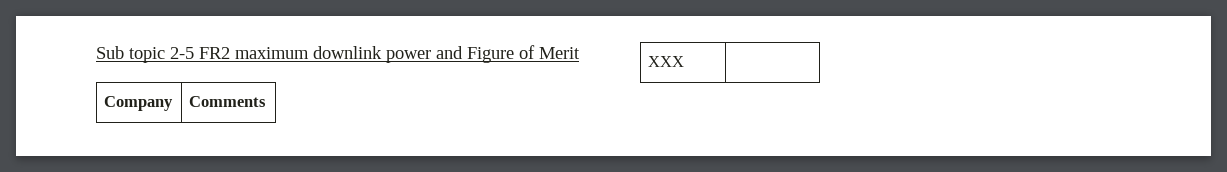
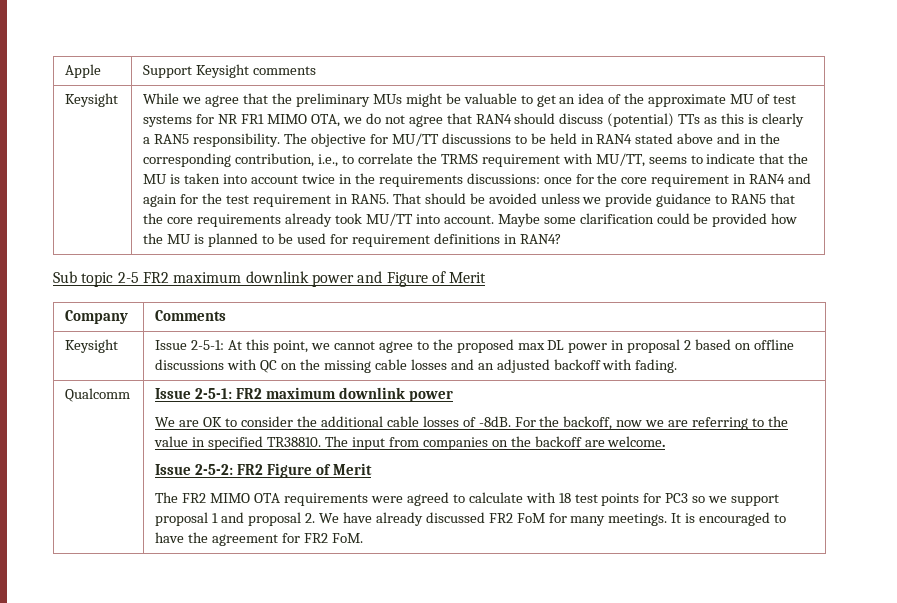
+ Apple | Support Keysight comments
+ Keysight | While we agree that the preliminary MUs might be valuable to get an idea of the approximate MU of test systems for NR FR1 MIMO OTA, we do not agree that RAN4 should discuss (potential) TTs as this is clearly a RAN5 responsibility. The objective for MU/TT discussions to be held in RAN4 stated above and in the corresponding contribution, i.e., to correlate the TRMS requirement with MU/TT, seems to indicate that the MU is taken into account twice in the requirements discussions: once for the core requirement in RAN4 and again for the test requirement in RAN5. That should be avoided unless we provide guidance to RAN5 that the core requirements already took MU/TT into account. Maybe some clarification could be provided how the MU is planned to be used for requirement definitions in RAN4?
- XXX |
+ Keysight | Issue 2-5-1: At this point, we cannot agree to the proposed max DL power in proposal 2 based on offline discussions with QC on the missing cable losses and an adjusted backoff with fading.
+ Qualcomm | Issue 2-5-1: FR2 maximum downlink power
+ We are OK to consider the additional cable losses of -8dB. For the backoff, now we are referring to the value in specified TR38810. The input from companies on the backoff are welcome.
+ Issue 2-5-2: FR2 Figure of Merit
+ The FR2 MIMO OTA requirements were agreed to calculate with 18 test points for PC3 so we support proposal 1 and proposal 2. We have already discussed FR2 FoM for many meetings. It is encouraged to have the agreement for FR2 FoM.

